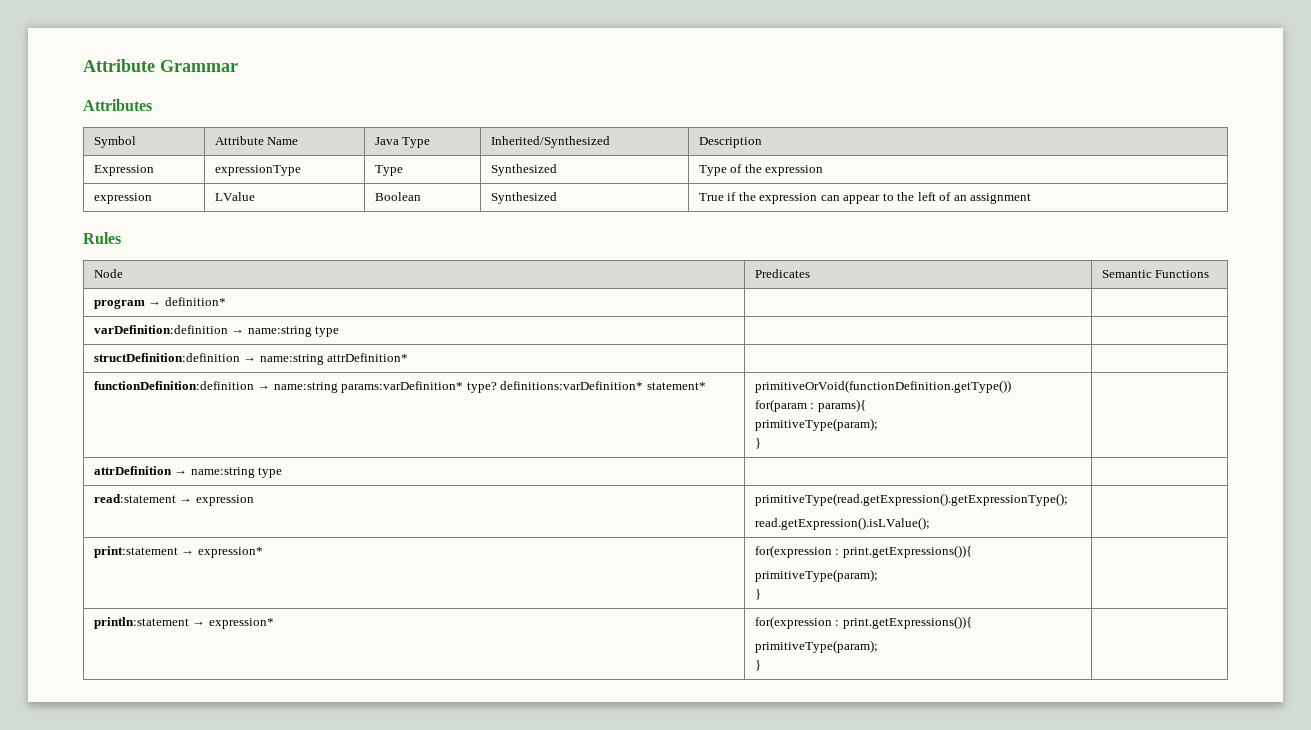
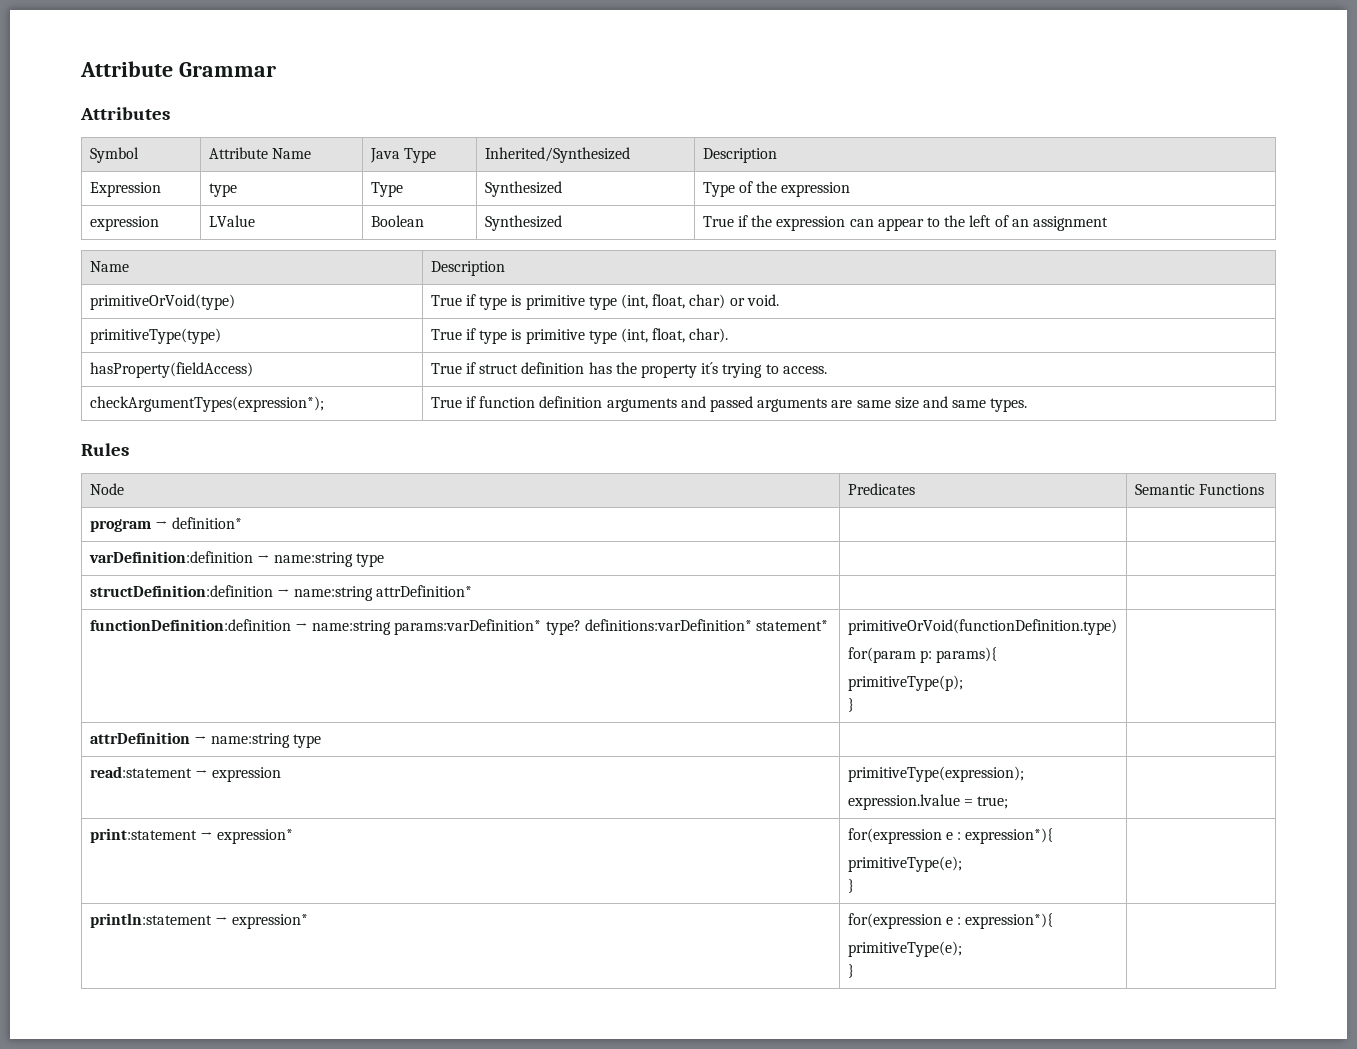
- Expression | expressionType | Type | Synthesized | Type of the expression
+ Expression | type | Type | Synthesized | Type of the expression
+ Name | Description
+ primitiveOrVoid(type) | True if type is primitive type (int, float, char) or void.
+ primitiveType(type) | True if type is primitive type (int, float, char).
+ hasProperty(fieldAccess) | True if struct definition has the property it´s trying to access.
+ checkArgumentTypes(expression*); | True if function definition arguments and passed arguments are same size and same types.
- functionDefinition:definition → name:string params:varDefinition* type? definitions:varDefinition* statement* | primitiveOrVoid(functionDefinition.getType())
- for(param : params){
- primitiveType(param);
+ functionDefinition:definition → name:string params:varDefinition* type? definitions:varDefinition* statement* | primitiveOrVoid(functionDefinition.type)
+ for(param p: params){
+ primitiveType(p);
- read:statement → expression | primitiveType(read.getExpression().getExpressionType();
- read.getExpression().isLValue(); |
+ read:statement → expression | primitiveType(expression);
+ expression.lvalue = true; |
- print:statement → expression* | for(expression : print.getExpressions()){
- primitiveType(param);
+ print:statement → expression* | for(expression e : expression*){
+ primitiveType(e);
- println:statement → expression* | for(expression : print.getExpressions()){
- primitiveType(param);
+ println:statement → expression* | for(expression e : expression*){
+ primitiveType(e);

